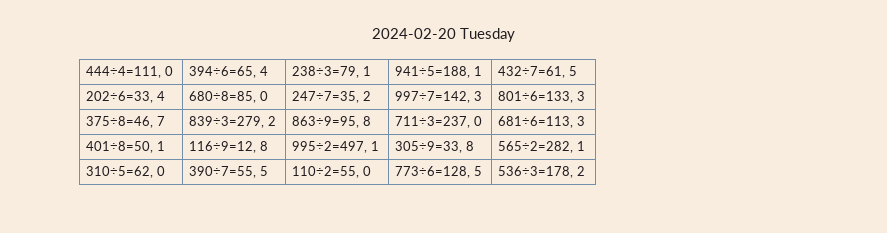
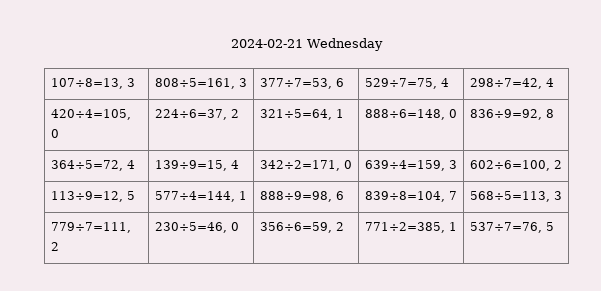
- 2024-02-20 Tuesday
- 444÷4=111, 0 | 394÷6=65, 4 | 238÷3=79, 1 | 941÷5=188, 1 | 432÷7=61, 5
- 202÷6=33, 4 | 680÷8=85, 0 | 247÷7=35, 2 | 997÷7=142, 3 | 801÷6=133, 3
- 375÷8=46, 7 | 839÷3=279, 2 | 863÷9=95, 8 | 711÷3=237, 0 | 681÷6=113, 3
- 401÷8=50, 1 | 116÷9=12, 8 | 995÷2=497, 1 | 305÷9=33, 8 | 565÷2=282, 1
- 310÷5=62, 0 | 390÷7=55, 5 | 110÷2=55, 0 | 773÷6=128, 5 | 536÷3=178, 2
+ 2024-02-21 Wednesday
+ 107÷8=13, 3 | 808÷5=161, 3 | 377÷7=53, 6 | 529÷7=75, 4 | 298÷7=42, 4
+ 420÷4=105, 0 | 224÷6=37, 2 | 321÷5=64, 1 | 888÷6=148, 0 | 836÷9=92, 8
+ 364÷5=72, 4 | 139÷9=15, 4 | 342÷2=171, 0 | 639÷4=159, 3 | 602÷6=100, 2
+ 113÷9=12, 5 | 577÷4=144, 1 | 888÷9=98, 6 | 839÷8=104, 7 | 568÷5=113, 3
+ 779÷7=111, 2 | 230÷5=46, 0 | 356÷6=59, 2 | 771÷2=385, 1 | 537÷7=76, 5

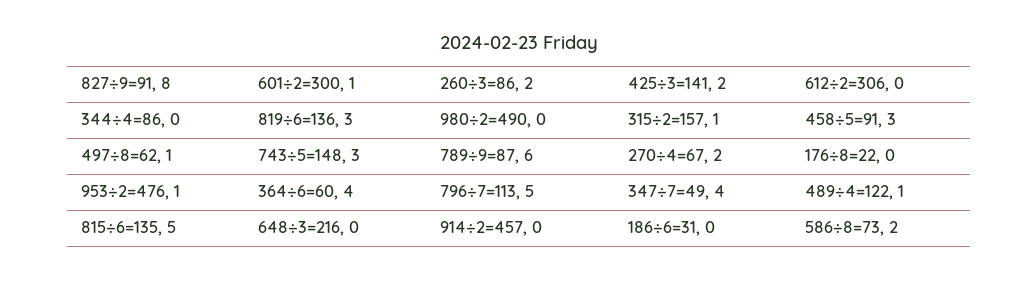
- 2024-02-21 Wednesday
- 107÷8=13, 3 | 808÷5=161, 3 | 377÷7=53, 6 | 529÷7=75, 4 | 298÷7=42, 4
- 420÷4=105, 0 | 224÷6=37, 2 | 321÷5=64, 1 | 888÷6=148, 0 | 836÷9=92, 8
- 364÷5=72, 4 | 139÷9=15, 4 | 342÷2=171, 0 | 639÷4=159, 3 | 602÷6=100, 2
- 113÷9=12, 5 | 577÷4=144, 1 | 888÷9=98, 6 | 839÷8=104, 7 | 568÷5=113, 3
- 779÷7=111, 2 | 230÷5=46, 0 | 356÷6=59, 2 | 771÷2=385, 1 | 537÷7=76, 5
+ 2024-02-23 Friday
+ 827÷9=91, 8 | 601÷2=300, 1 | 260÷3=86, 2 | 425÷3=141, 2 | 612÷2=306, 0
+ 344÷4=86, 0 | 819÷6=136, 3 | 980÷2=490, 0 | 315÷2=157, 1 | 458÷5=91, 3
+ 497÷8=62, 1 | 743÷5=148, 3 | 789÷9=87, 6 | 270÷4=67, 2 | 176÷8=22, 0
+ 953÷2=476, 1 | 364÷6=60, 4 | 796÷7=113, 5 | 347÷7=49, 4 | 489÷4=122, 1
+ 815÷6=135, 5 | 648÷3=216, 0 | 914÷2=457, 0 | 186÷6=31, 0 | 586÷8=73, 2

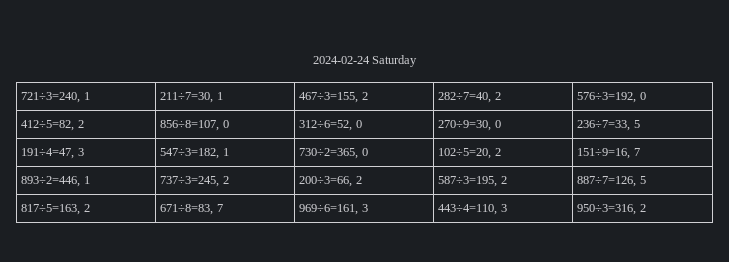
- 2024-02-23 Friday
- 827÷9=91, 8 | 601÷2=300, 1 | 260÷3=86, 2 | 425÷3=141, 2 | 612÷2=306, 0
- 344÷4=86, 0 | 819÷6=136, 3 | 980÷2=490, 0 | 315÷2=157, 1 | 458÷5=91, 3
- 497÷8=62, 1 | 743÷5=148, 3 | 789÷9=87, 6 | 270÷4=67, 2 | 176÷8=22, 0
- 953÷2=476, 1 | 364÷6=60, 4 | 796÷7=113, 5 | 347÷7=49, 4 | 489÷4=122, 1
- 815÷6=135, 5 | 648÷3=216, 0 | 914÷2=457, 0 | 186÷6=31, 0 | 586÷8=73, 2
+ 2024-02-24 Saturday
+ 721÷3=240, 1 | 211÷7=30, 1 | 467÷3=155, 2 | 282÷7=40, 2 | 576÷3=192, 0
+ 412÷5=82, 2 | 856÷8=107, 0 | 312÷6=52, 0 | 270÷9=30, 0 | 236÷7=33, 5
+ 191÷4=47, 3 | 547÷3=182, 1 | 730÷2=365, 0 | 102÷5=20, 2 | 151÷9=16, 7
+ 893÷2=446, 1 | 737÷3=245, 2 | 200÷3=66, 2 | 587÷3=195, 2 | 887÷7=126, 5
+ 817÷5=163, 2 | 671÷8=83, 7 | 969÷6=161, 3 | 443÷4=110, 3 | 950÷3=316, 2

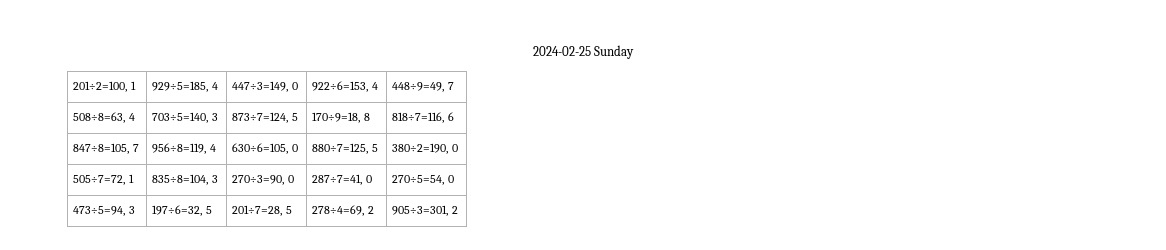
- 2024-02-24 Saturday
- 721÷3=240, 1 | 211÷7=30, 1 | 467÷3=155, 2 | 282÷7=40, 2 | 576÷3=192, 0
- 412÷5=82, 2 | 856÷8=107, 0 | 312÷6=52, 0 | 270÷9=30, 0 | 236÷7=33, 5
- 191÷4=47, 3 | 547÷3=182, 1 | 730÷2=365, 0 | 102÷5=20, 2 | 151÷9=16, 7
- 893÷2=446, 1 | 737÷3=245, 2 | 200÷3=66, 2 | 587÷3=195, 2 | 887÷7=126, 5
- 817÷5=163, 2 | 671÷8=83, 7 | 969÷6=161, 3 | 443÷4=110, 3 | 950÷3=316, 2
+ 2024-02-25 Sunday
+ 201÷2=100, 1 | 929÷5=185, 4 | 447÷3=149, 0 | 922÷6=153, 4 | 448÷9=49, 7
+ 508÷8=63, 4 | 703÷5=140, 3 | 873÷7=124, 5 | 170÷9=18, 8 | 818÷7=116, 6
+ 847÷8=105, 7 | 956÷8=119, 4 | 630÷6=105, 0 | 880÷7=125, 5 | 380÷2=190, 0
+ 505÷7=72, 1 | 835÷8=104, 3 | 270÷3=90, 0 | 287÷7=41, 0 | 270÷5=54, 0
+ 473÷5=94, 3 | 197÷6=32, 5 | 201÷7=28, 5 | 278÷4=69, 2 | 905÷3=301, 2

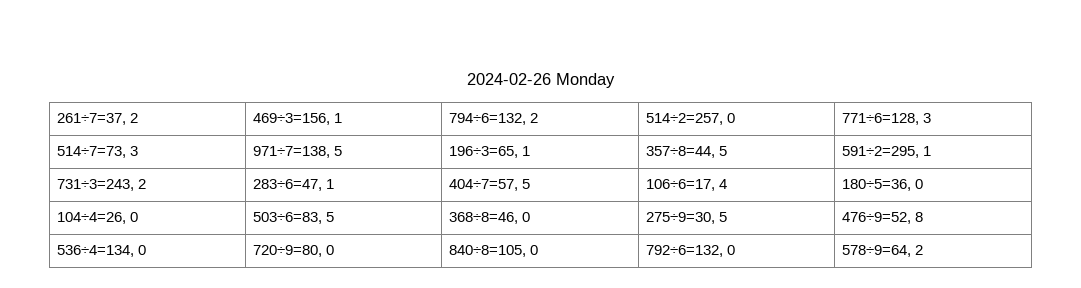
- 2024-02-25 Sunday
- 201÷2=100, 1 | 929÷5=185, 4 | 447÷3=149, 0 | 922÷6=153, 4 | 448÷9=49, 7
- 508÷8=63, 4 | 703÷5=140, 3 | 873÷7=124, 5 | 170÷9=18, 8 | 818÷7=116, 6
- 847÷8=105, 7 | 956÷8=119, 4 | 630÷6=105, 0 | 880÷7=125, 5 | 380÷2=190, 0
- 505÷7=72, 1 | 835÷8=104, 3 | 270÷3=90, 0 | 287÷7=41, 0 | 270÷5=54, 0
- 473÷5=94, 3 | 197÷6=32, 5 | 201÷7=28, 5 | 278÷4=69, 2 | 905÷3=301, 2
+ 2024-02-26 Monday
+ 261÷7=37, 2 | 469÷3=156, 1 | 794÷6=132, 2 | 514÷2=257, 0 | 771÷6=128, 3
+ 514÷7=73, 3 | 971÷7=138, 5 | 196÷3=65, 1 | 357÷8=44, 5 | 591÷2=295, 1
+ 731÷3=243, 2 | 283÷6=47, 1 | 404÷7=57, 5 | 106÷6=17, 4 | 180÷5=36, 0
+ 104÷4=26, 0 | 503÷6=83, 5 | 368÷8=46, 0 | 275÷9=30, 5 | 476÷9=52, 8
+ 536÷4=134, 0 | 720÷9=80, 0 | 840÷8=105, 0 | 792÷6=132, 0 | 578÷9=64, 2

